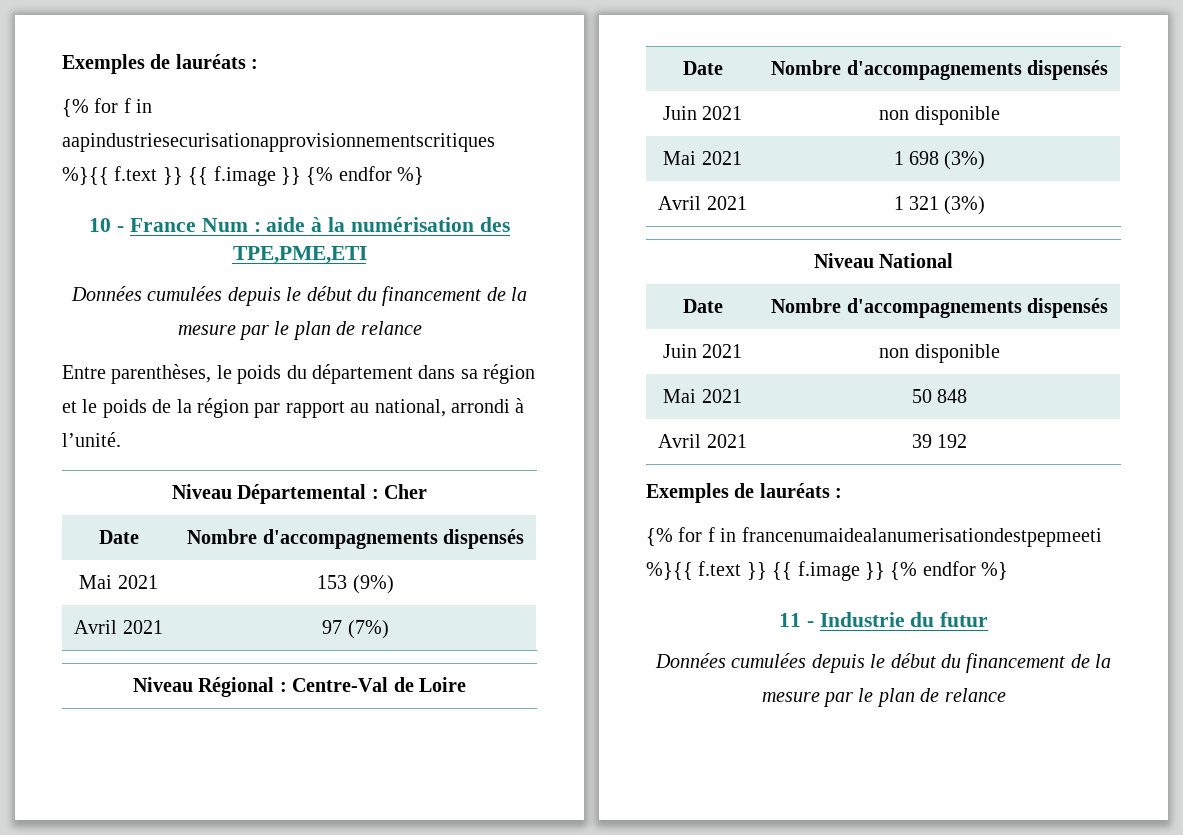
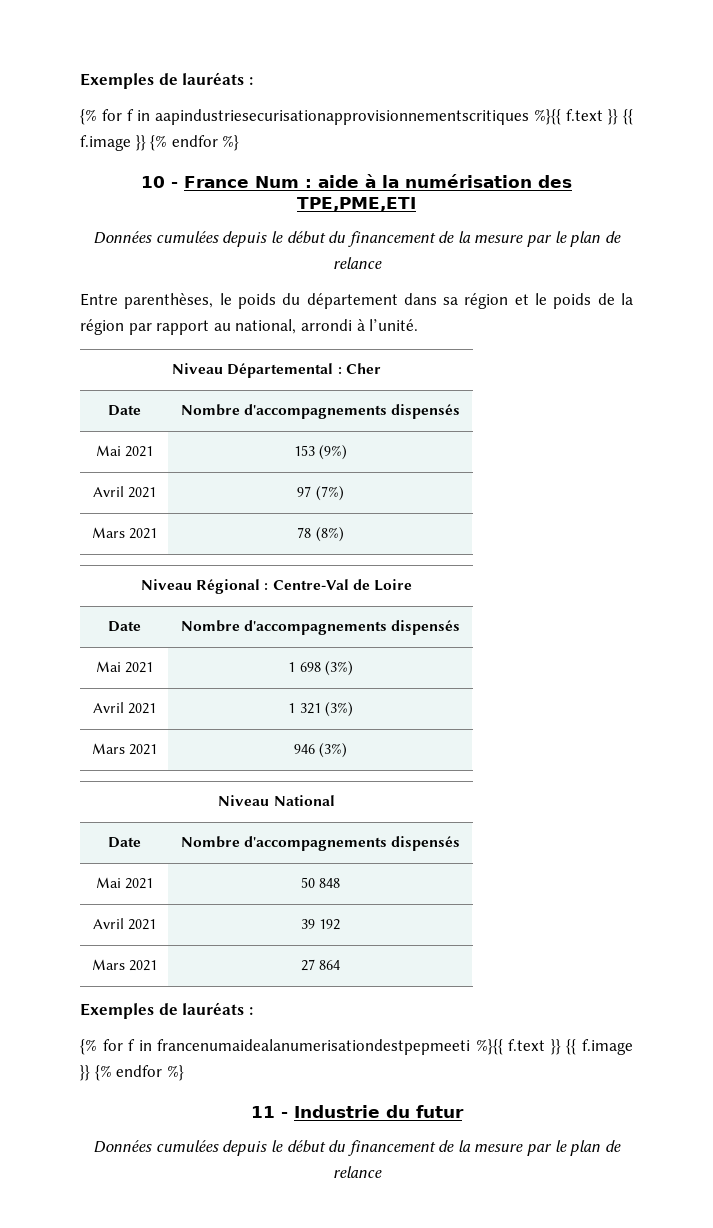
+ Mars 2021 | 78 (8%)
  Niveau Régional : Centre-Val de Loire
  Date | Nombre d'accompagnements dispensés
- Juin 2021 | non disponible
+ Mars 2021 | 946 (3%)
  Niveau National
  Date | Nombre d'accompagnements dispensés
- Juin 2021 | non disponible
+ Mars 2021 | 27 864

